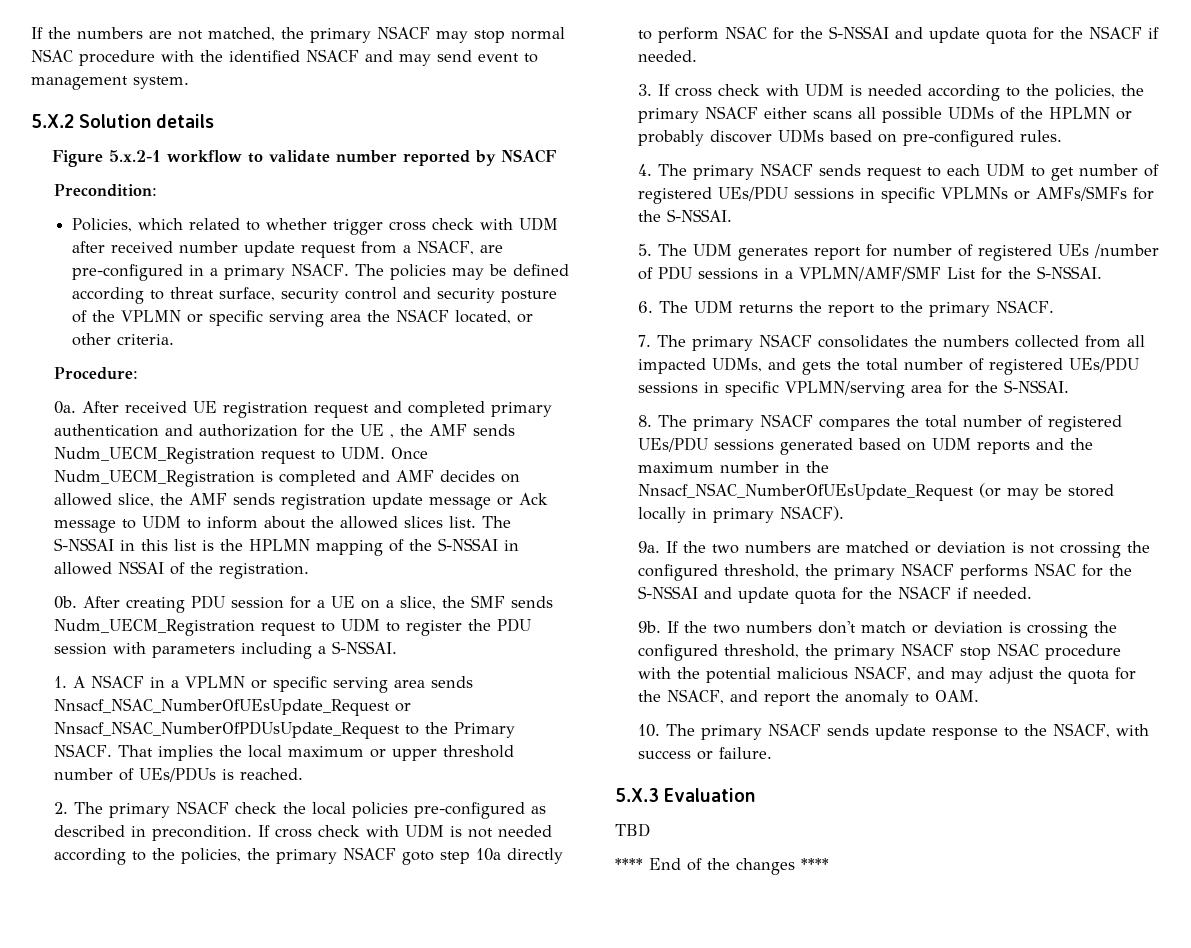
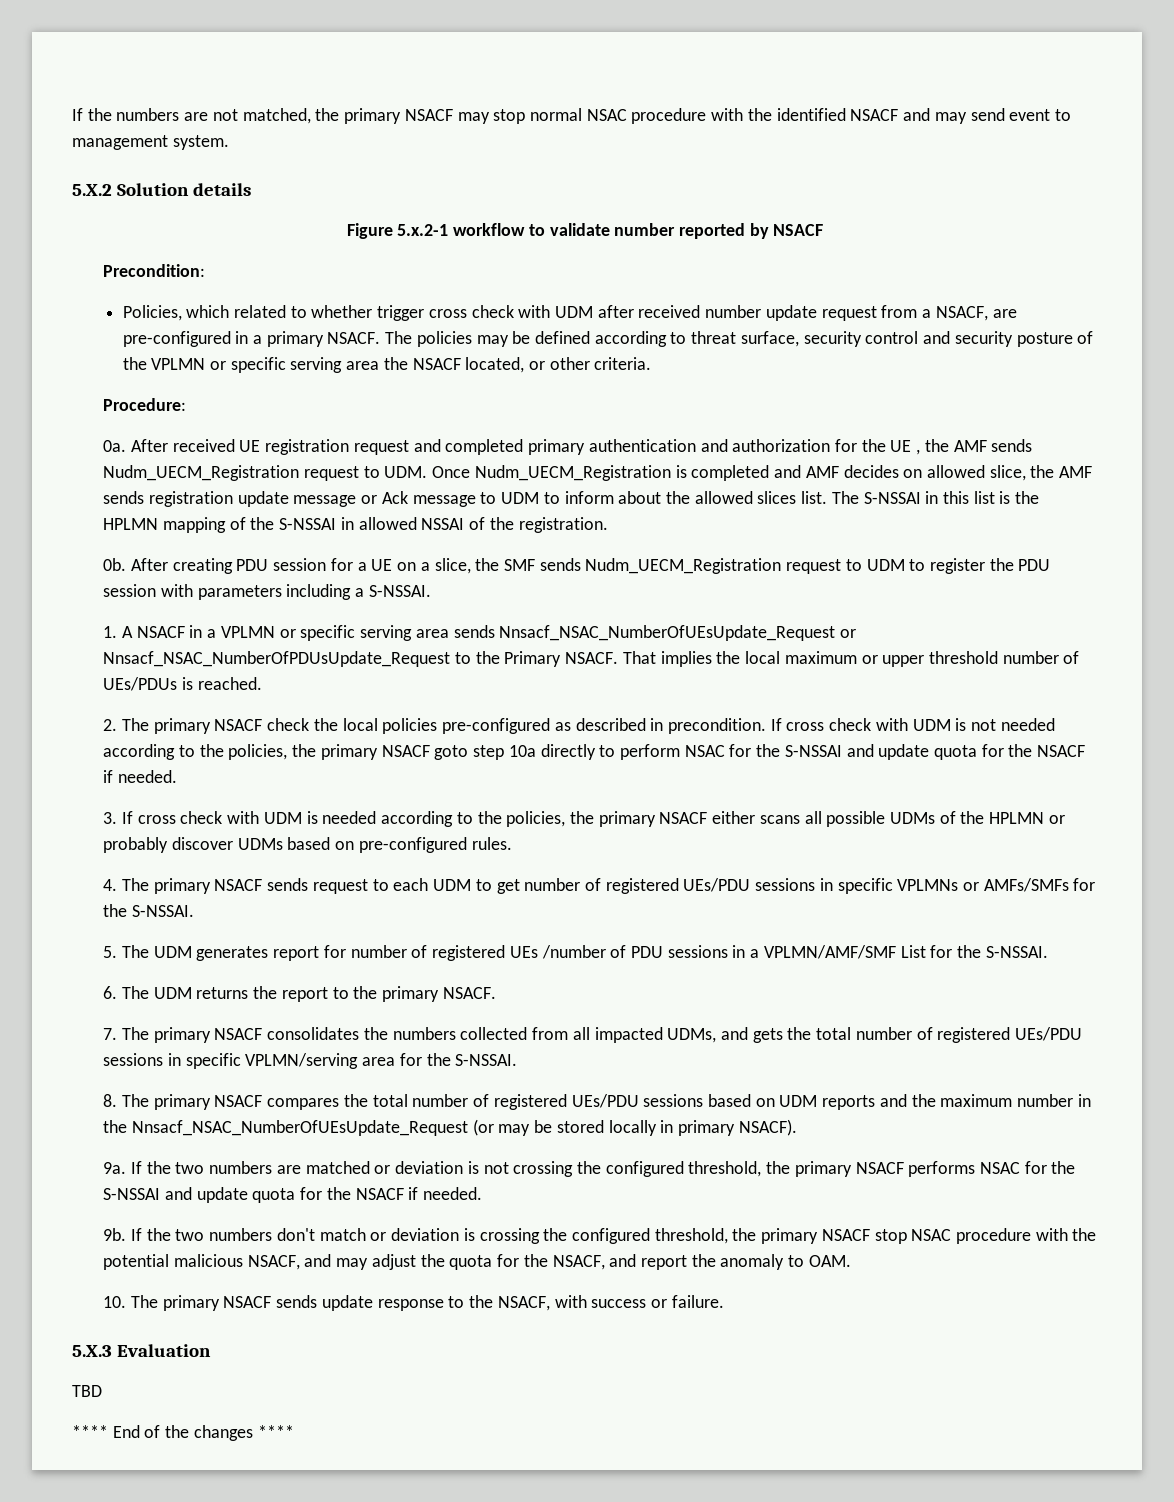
- 8. The primary NSACF compares the total number of registered UEs/PDU sessions generated based on UDM reports and the maximum number in the Nnsacf_NSAC_NumberOfUEsUpdate_Request (or may be stored locally in primary NSACF).
+ 8. The primary NSACF compares the total number of registered UEs/PDU sessions based on UDM reports and the maximum number in the Nnsacf_NSAC_NumberOfUEsUpdate_Request (or may be stored locally in primary NSACF).

